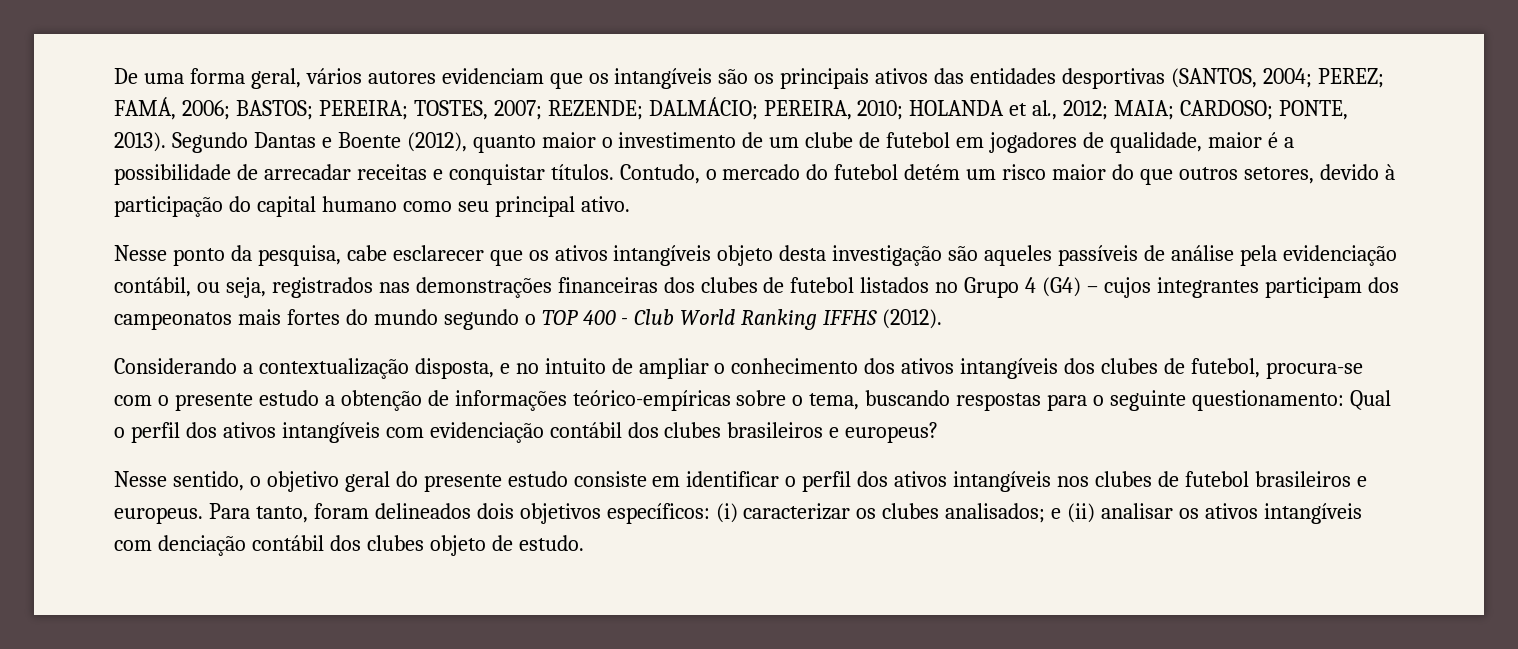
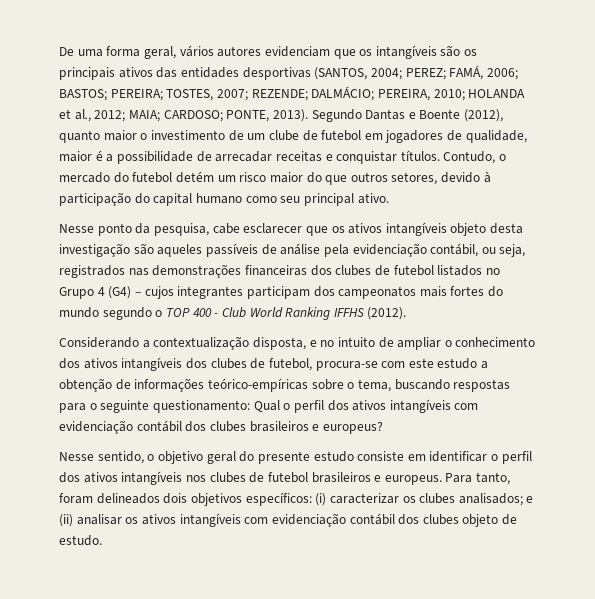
- Considerando a contextualização disposta, e no intuito de ampliar o conhecimento dos ativos intangíveis dos clubes de futebol, procura-se com o presente estudo a obtenção de informações teórico-empíricas sobre o tema, buscando respostas para o seguinte questionamento: Qual o perfil dos ativos intangíveis com evidenciação contábil dos clubes brasileiros e europeus?
+ Considerando a contextualização disposta, e no intuito de ampliar o conhecimento dos ativos intangíveis dos clubes de futebol, procura-se com este estudo a obtenção de informações teórico-empíricas sobre o tema, buscando respostas para o seguinte questionamento: Qual o perfil dos ativos intangíveis com evidenciação contábil dos clubes brasileiros e europeus?
- Para tanto, foram delineados dois objetivos específicos: (i) caracterizar os clubes analisados; e (ii) analisar os ativos intangíveis com denciação contábil dos clubes objeto de estudo.
+ Para tanto, foram delineados dois objetivos específicos: (i) caracterizar os clubes analisados; e (ii) analisar os ativos intangíveis com evidenciação contábil dos clubes objeto de estudo.

